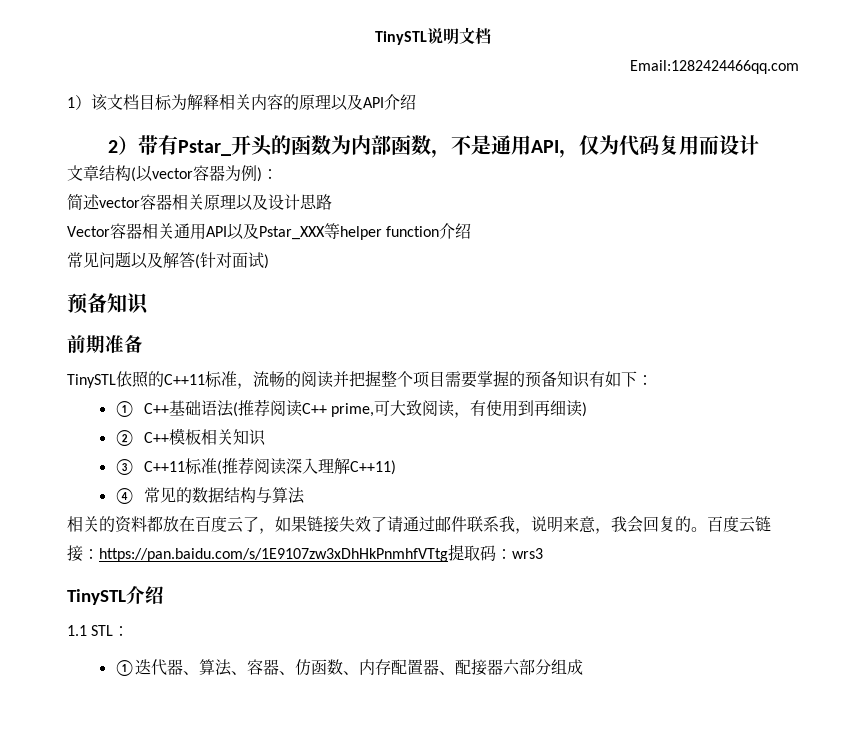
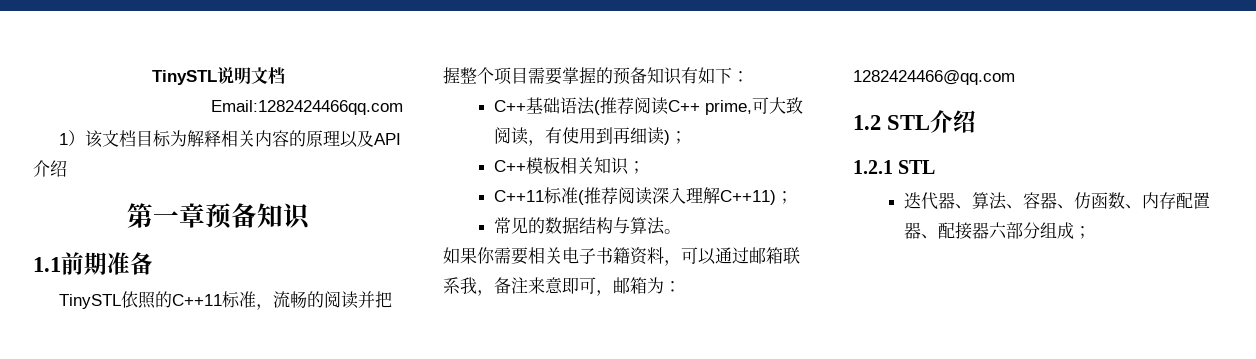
- 2）带有Pstar_开头的函数为内部函数，不是通用API，仅为代码复用而设计
- 文章结构(以vector容器为例)：
- 简述vector容器相关原理以及设计思路
- Vector容器相关通用API以及Pstar_XXX等helper function介绍
- 常见问题以及解答(针对面试)
- 预备知识
+ 第一章预备知识
- 前期准备
+ 1.1前期准备
- ① C++基础语法(推荐阅读C++ prime,可大致阅读，有使用到再细读)
- ② C++模板相关知识
- ③ C++11标准(推荐阅读深入理解C++11)
- ④常见的数据结构与算法
- 相关的资料都放在百度云了，如果链接失效了请通过邮件联系我，说明来意，我会回复的。百度云链接：https://pan.baidu.com/s/1E9107zw3xDhHkPnmhfVTtg提取码：wrs3
- TinySTL介绍
- 1.1 STL：
- ①迭代器、算法、容器、仿函数、内存配置器、配接器六部分组成
+ C++基础语法(推荐阅读C++ prime,可大致阅读，有使用到再细读)；
+ C++模板相关知识；
+ C++11标准(推荐阅读深入理解C++11)；
+ 常见的数据结构与算法。
+ 如果你需要相关电子书籍资料，可以通过邮箱联系我，备注来意即可，邮箱为：1282424466@qq.com
+ 1.2 STL介绍
+ 1.2.1 STL
+ 迭代器、算法、容器、仿函数、内存配置器、配接器六部分组成；

